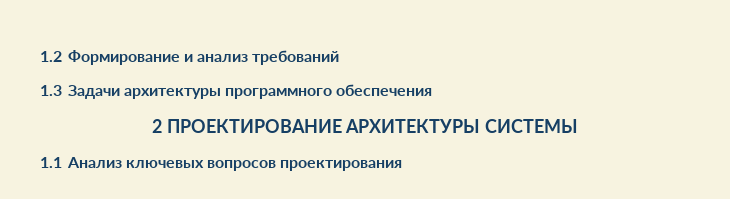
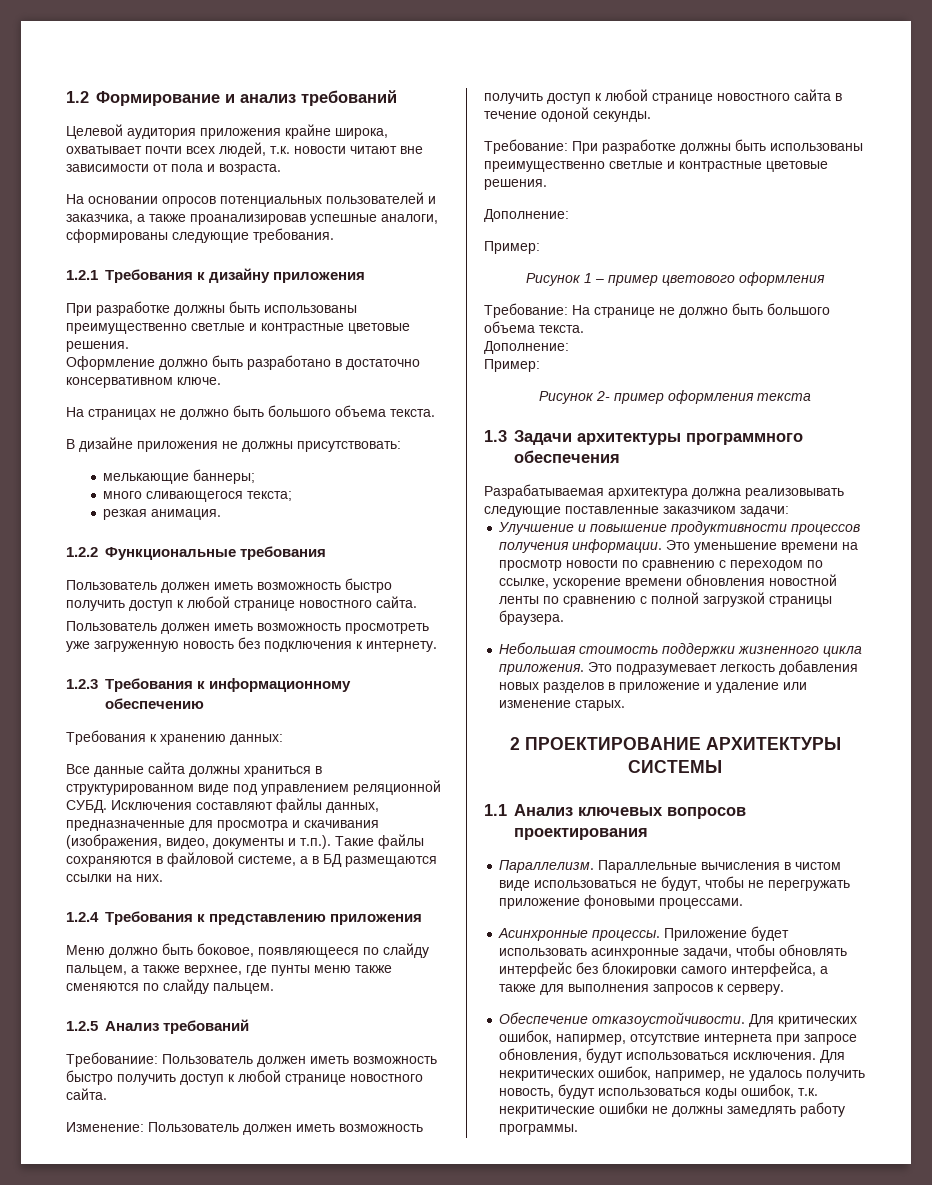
+ Целевой аудитория приложения крайне широка, охватывает почти всех людей, т.к. новости читают вне зависимости от пола и возраста.
+ На основании опросов потенциальных пользователей и заказчика, а также проанализировав успешные аналоги, сформированы следующие требования.
+ 1.2.1 Требования к дизайну приложения
+ При разработке должны быть использованы преимущественно светлые и контрастные цветовые решения.
+ Оформление должно быть разработано в достаточно консервативном ключе.
+ На страницах не должно быть большого объема текста.
+ В дизайне приложения не должны присутствовать:
+ мелькающие баннеры;
+ много сливающегося текста;
+ резкая анимация.
+ 1.2.2 Функциональные требования
+ Пользователь должен иметь возможность быстро получить доступ к любой странице новостного сайта.
+ Пользователь должен иметь возможность просмотреть уже загруженную новость без подключения к интернету.
+ 1.2.3 Требования к информационному обеспечению
+ Требования к хранению данных:
+ Все данные сайта должны храниться в структурированном виде под управлением реляционной СУБД. Исключения составляют файлы данных, предназначенные для просмотра и скачивания (изображения, видео, документы и т.п.). Такие файлы сохраняются в файловой системе, а в БД размещаются ссылки на них.
+ 1.2.4 Требования к представлению приложения
+ Меню должно быть боковое, появляющееся по слайду пальцем, а также верхнее, где пунты меню также сменяются по слайду пальцем.
+ 1.2.5 Анализ требований
+ Требованиие: Пользователь должен иметь возможность быстро получить доступ к любой странице новостного сайта.
+ Изменение: Пользователь должен иметь возможность получить доступ к любой странице новостного сайта в течение одоной секунды.
+ Требование: При разработке должны быть использованы преимущественно светлые и контрастные цветовые решения.
+ Дополнение:
+ Пример:
+ Рисунок 1 – пример цветового оформления
+ Требование: На странице не должно быть большого объема текста.
+ Дополнение:
+ Пример:
+ Рисунок 2- пример оформления текста
+ Разрабатываемая архитектура должна реализовывать следующие поставленные заказчиком задачи:
+ Улучшение и повышение продуктивности процессов получения информации. Это уменьшение времени на просмотр новости по сравнению с переходом по ссылке, ускорение времени обновления новостной ленты по сравнению с полной загрузкой страницы браузера.
+ Небольшая стоимость поддержки жизненного цикла приложения. Это подразумевает легкость добавления новых разделов в приложение и удаление или изменение старых.
+ Параллелизм. Параллельные вычисления в чистом виде использоваться не будут, чтобы не перегружать приложение фоновыми процессами.
+ Асинхронные процессы. Приложение будет использовать асинхронные задачи, чтобы обновлять интерфейс без блокировки самого интерфейса, а также для выполнения запросов к серверу.
+ Обеспечение отказоустойчивости. Для критических ошибок, напирмер, отсутствие интернета при запросе обновления, будут использоваться исключения. Для некритических ошибок, например, не удалось получить новость, будут использоваться коды ошибок, т.к. некритические ошибки не должны замедлять работу программы.

